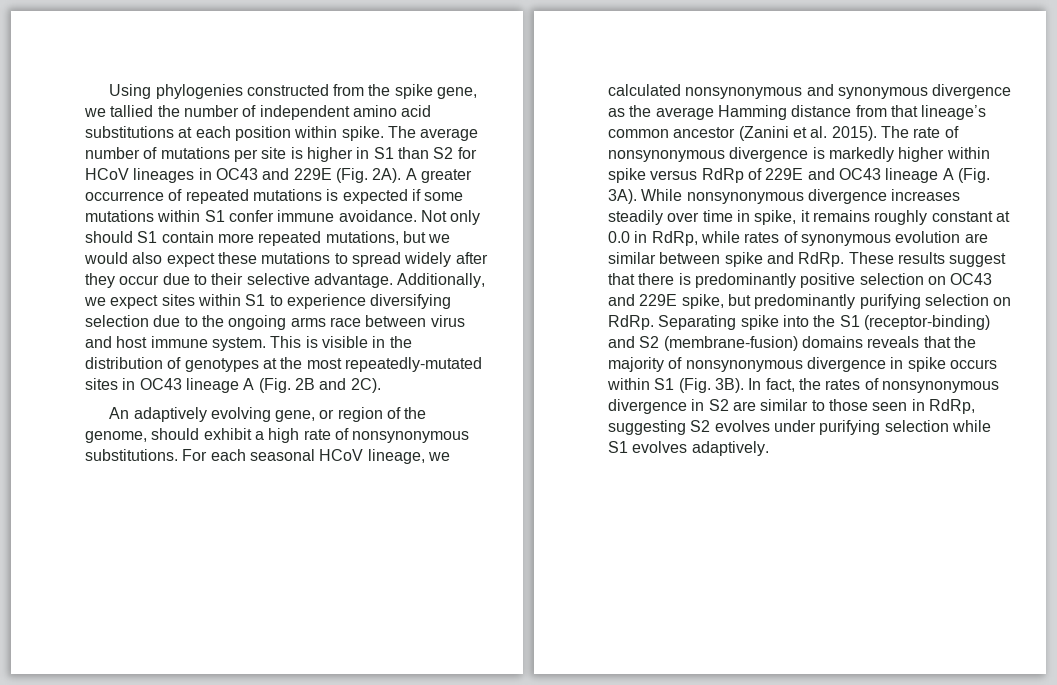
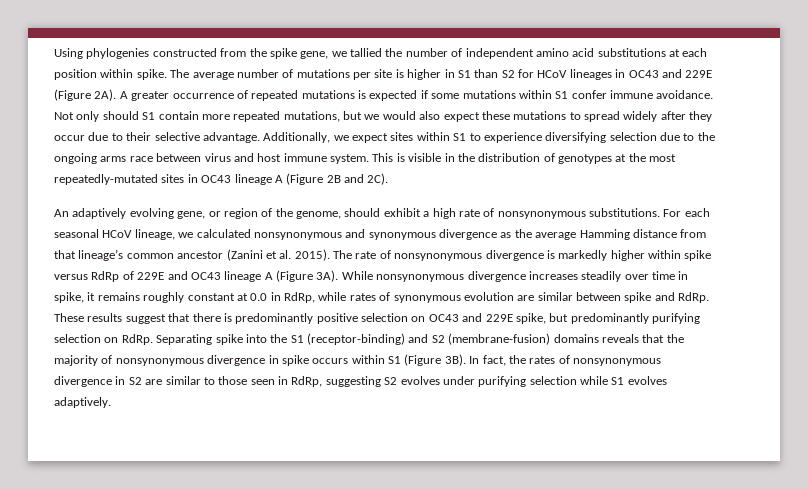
- The average number of mutations per site is higher in S1 than S2 for HCoV lineages in OC43 and 229E (Fig. 2A).
+ The average number of mutations per site is higher in S1 than S2 for HCoV lineages in OC43 and 229E (Figure 2A).
- This is visible in the distribution of genotypes at the most repeatedly-mutated sites in OC43 lineage A (Fig. 2B and 2C).
+ This is visible in the distribution of genotypes at the most repeatedly-mutated sites in OC43 lineage A (Figure 2B and 2C).
- The rate of nonsynonymous divergence is markedly higher within spike versus RdRp of 229E and OC43 lineage A (Fig. 3A).
+ The rate of nonsynonymous divergence is markedly higher within spike versus RdRp of 229E and OC43 lineage A (Figure 3A).
- Separating spike into the S1 (receptor-binding) and S2 (membrane-fusion) domains reveals that the majority of nonsynonymous divergence in spike occurs within S1 (Fig. 3B).
+ Separating spike into the S1 (receptor-binding) and S2 (membrane-fusion) domains reveals that the majority of nonsynonymous divergence in spike occurs within S1 (Figure 3B).

